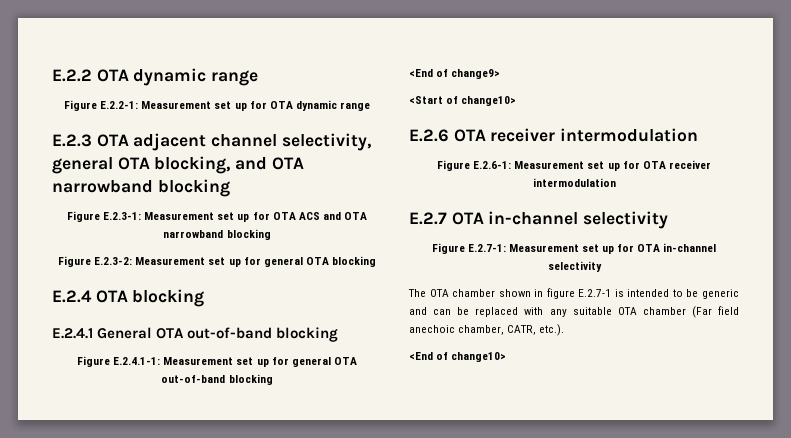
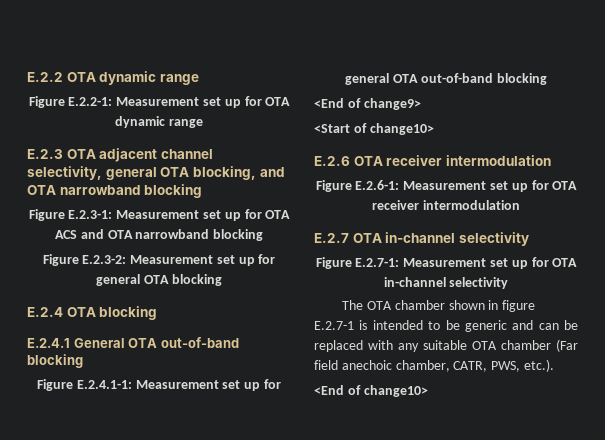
- The OTA chamber shown in figure E.2.7-1 is intended to be generic and can be replaced with any suitable OTA chamber (Far field anechoic chamber, CATR, etc.).
+ The OTA chamber shown in figure E.2.7-1 is intended to be generic and can be replaced with any suitable OTA chamber (Far field anechoic chamber, CATR, PWS, etc.).

